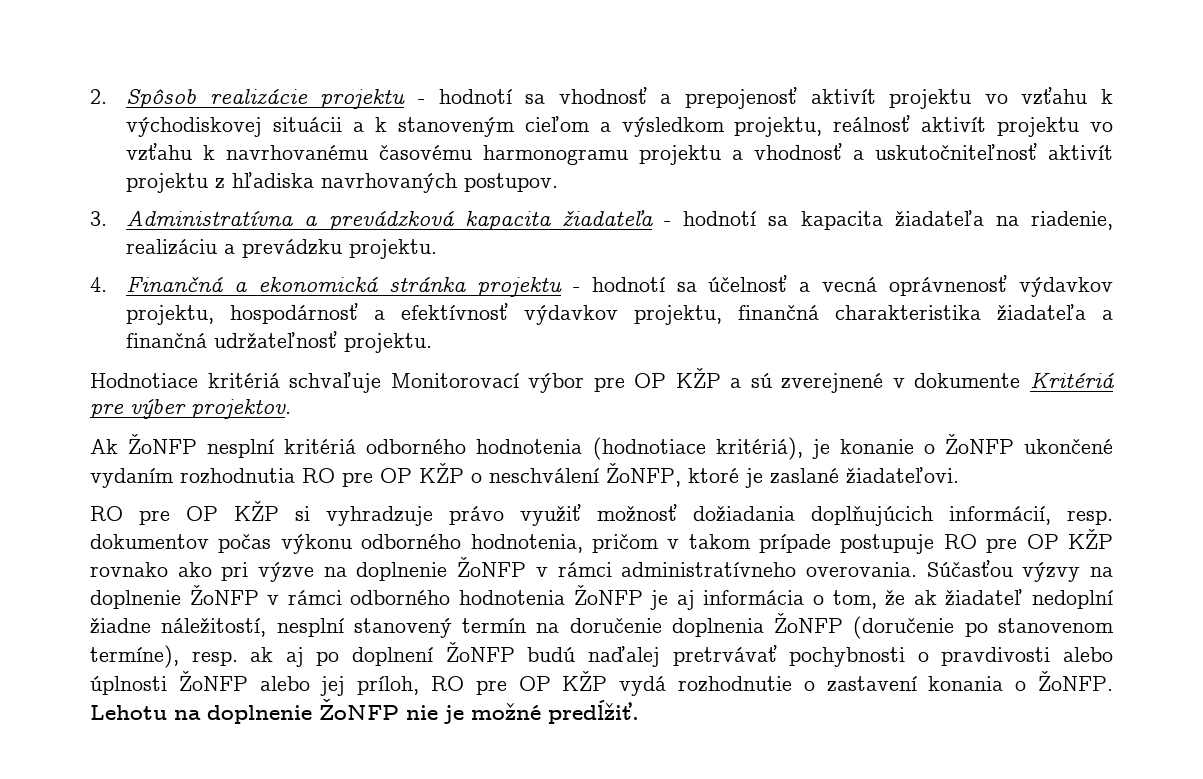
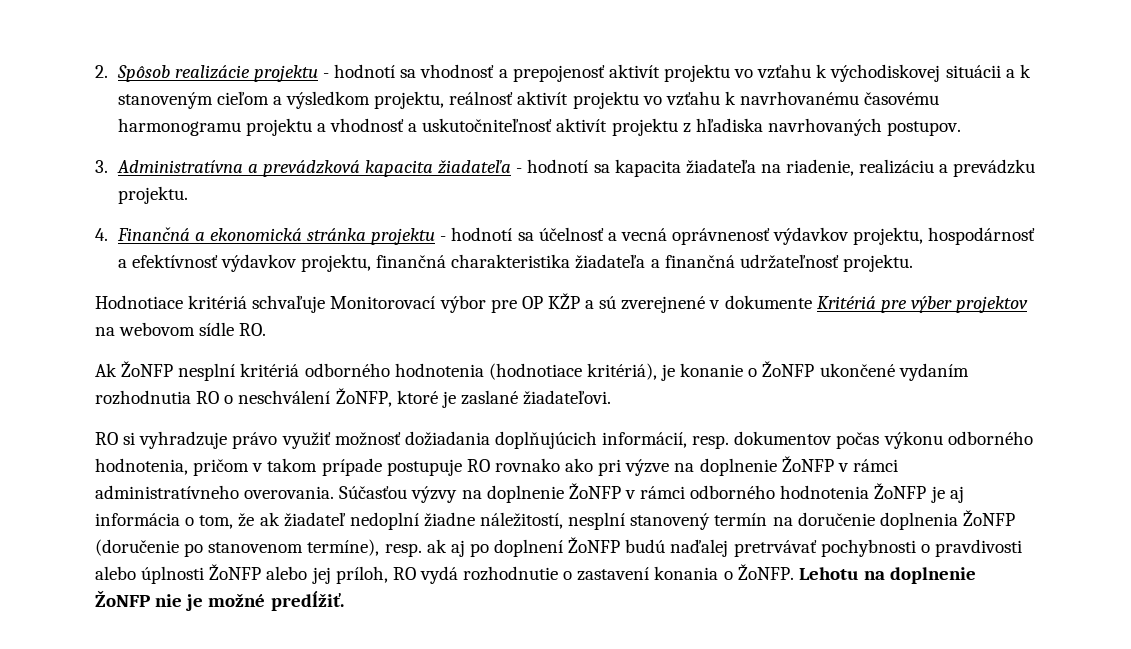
- Hodnotiace kritériá schvaľuje Monitorovací výbor pre OP KŽP a sú zverejnené v dokumente Kritériá pre výber projektov.
+ Hodnotiace kritériá schvaľuje Monitorovací výbor pre OP KŽP a sú zverejnené v dokumente Kritériá pre výber projektov na webovom sídle RO.
- Ak ŽoNFP nesplní kritériá odborného hodnotenia (hodnotiace kritériá), je konanie o ŽoNFP ukončené vydaním rozhodnutia RO pre OP KŽP o neschválení ŽoNFP, ktoré je zaslané žiadateľovi.
+ Ak ŽoNFP nesplní kritériá odborného hodnotenia (hodnotiace kritériá), je konanie o ŽoNFP ukončené vydaním rozhodnutia RO o neschválení ŽoNFP, ktoré je zaslané žiadateľovi.
- RO pre OP KŽP si vyhradzuje právo využiť možnosť dožiadania doplňujúcich informácií, resp. dokumentov počas výkonu odborného hodnotenia, pričom v takom prípade postupuje RO pre OP KŽP rovnako ako pri výzve na doplnenie ŽoNFP v rámci administratívneho overovania.
+ RO si vyhradzuje právo využiť možnosť dožiadania doplňujúcich informácií, resp. dokumentov počas výkonu odborného hodnotenia, pričom v takom prípade postupuje RO rovnako ako pri výzve na doplnenie ŽoNFP v rámci administratívneho overovania.
- Súčasťou výzvy na doplnenie ŽoNFP v rámci odborného hodnotenia ŽoNFP je aj informácia o tom, že ak žiadateľ nedoplní žiadne náležitostí, nesplní stanovený termín na doručenie doplnenia ŽoNFP (doručenie po stanovenom termíne), resp. ak aj po doplnení ŽoNFP budú naďalej pretrvávať pochybnosti o pravdivosti alebo úplnosti ŽoNFP alebo jej príloh, RO pre OP KŽP vydá rozhodnutie o zastavení konania o ŽoNFP.
+ Súčasťou výzvy na doplnenie ŽoNFP v rámci odborného hodnotenia ŽoNFP je aj informácia o tom, že ak žiadateľ nedoplní žiadne náležitostí, nesplní stanovený termín na doručenie doplnenia ŽoNFP (doručenie po stanovenom termíne), resp. ak aj po doplnení ŽoNFP budú naďalej pretrvávať pochybnosti o pravdivosti alebo úplnosti ŽoNFP alebo jej príloh, RO vydá rozhodnutie o zastavení konania o ŽoNFP.

